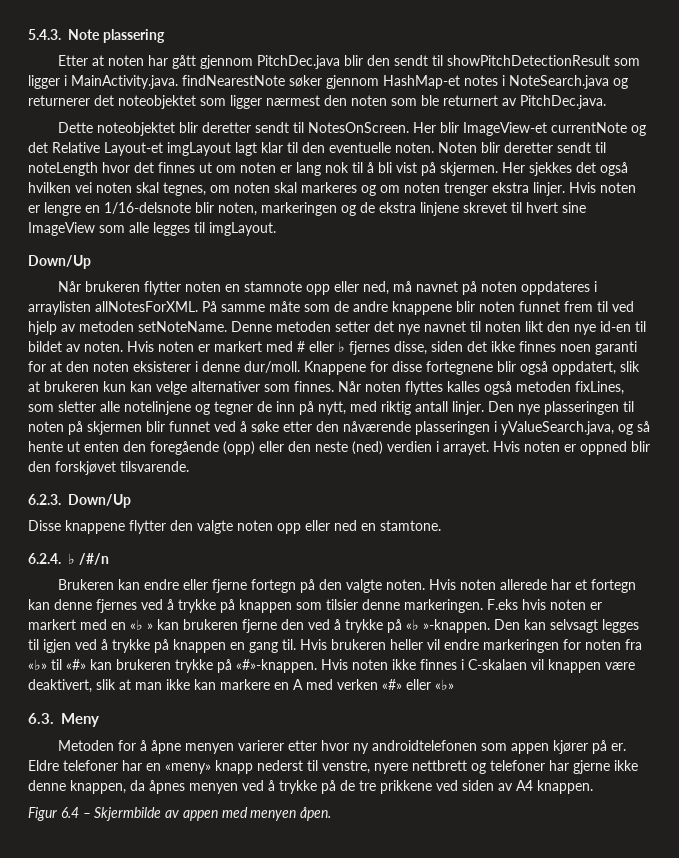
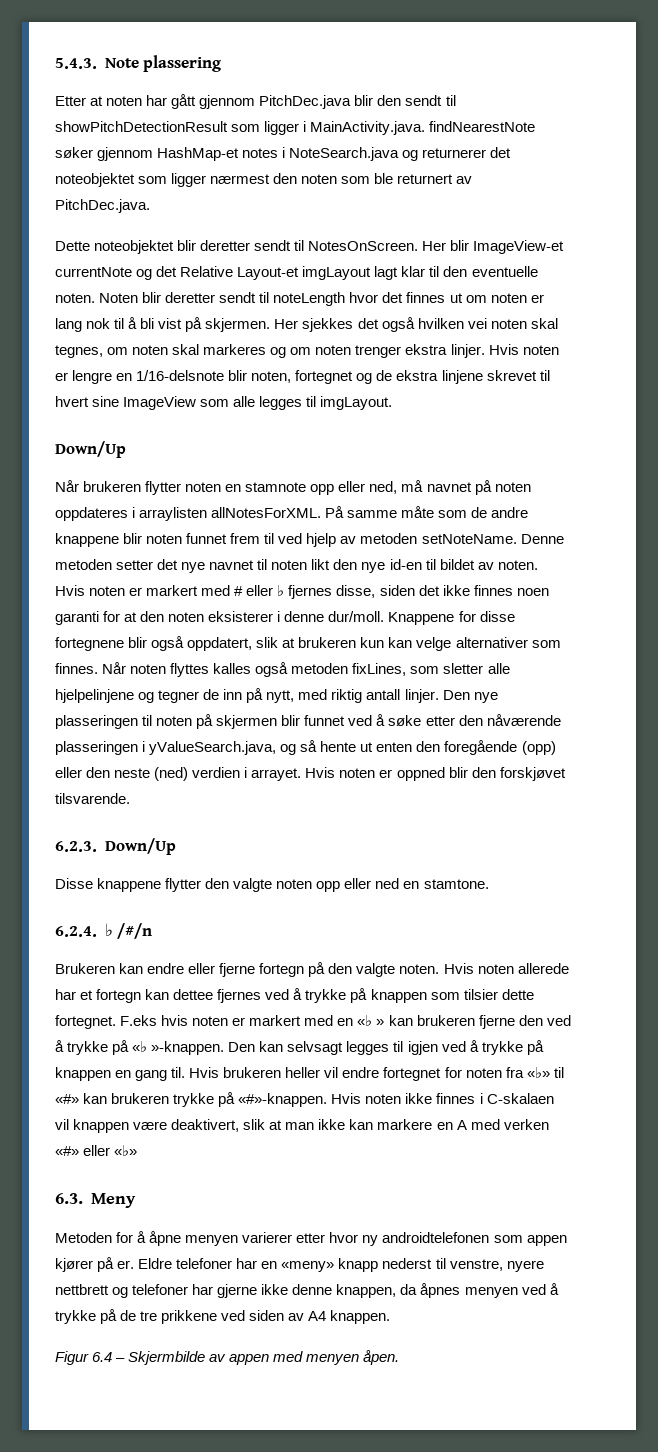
- Hvis noten er lengre en 1/16-delsnote blir noten, markeringen og de ekstra linjene skrevet til hvert sine ImageView som alle legges til imgLayout.
+ Hvis noten er lengre en 1/16-delsnote blir noten, fortegnet og de ekstra linjene skrevet til hvert sine ImageView som alle legges til imgLayout.
- Når noten flyttes kalles også metoden fixLines, som sletter alle notelinjene og tegner de inn på nytt, med riktig antall linjer.
+ Når noten flyttes kalles også metoden fixLines, som sletter alle hjelpelinjene og tegner de inn på nytt, med riktig antall linjer.
- Hvis noten allerede har et fortegn kan denne fjernes ved å trykke på knappen som tilsier denne markeringen.
+ Hvis noten allerede har et fortegn kan dettee fjernes ved å trykke på knappen som tilsier dette fortegnet.
- Hvis brukeren heller vil endre markeringen for noten fra «♭» til «#» kan brukeren trykke på «#»-knappen.
+ Hvis brukeren heller vil endre fortegnet for noten fra «♭» til «#» kan brukeren trykke på «#»-knappen.

